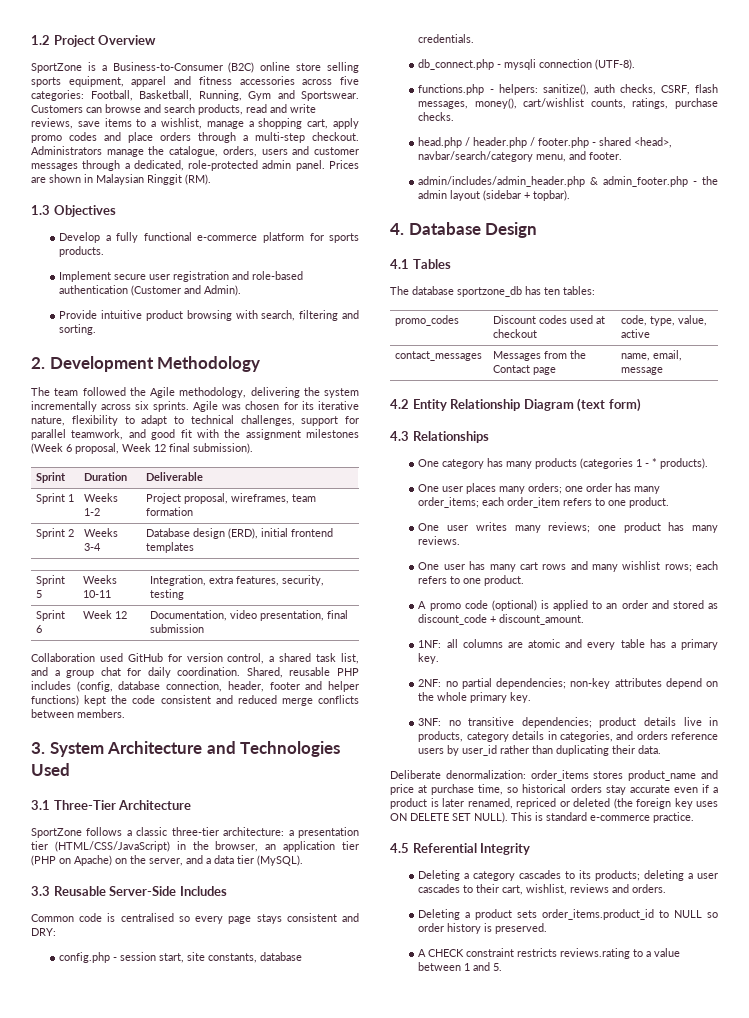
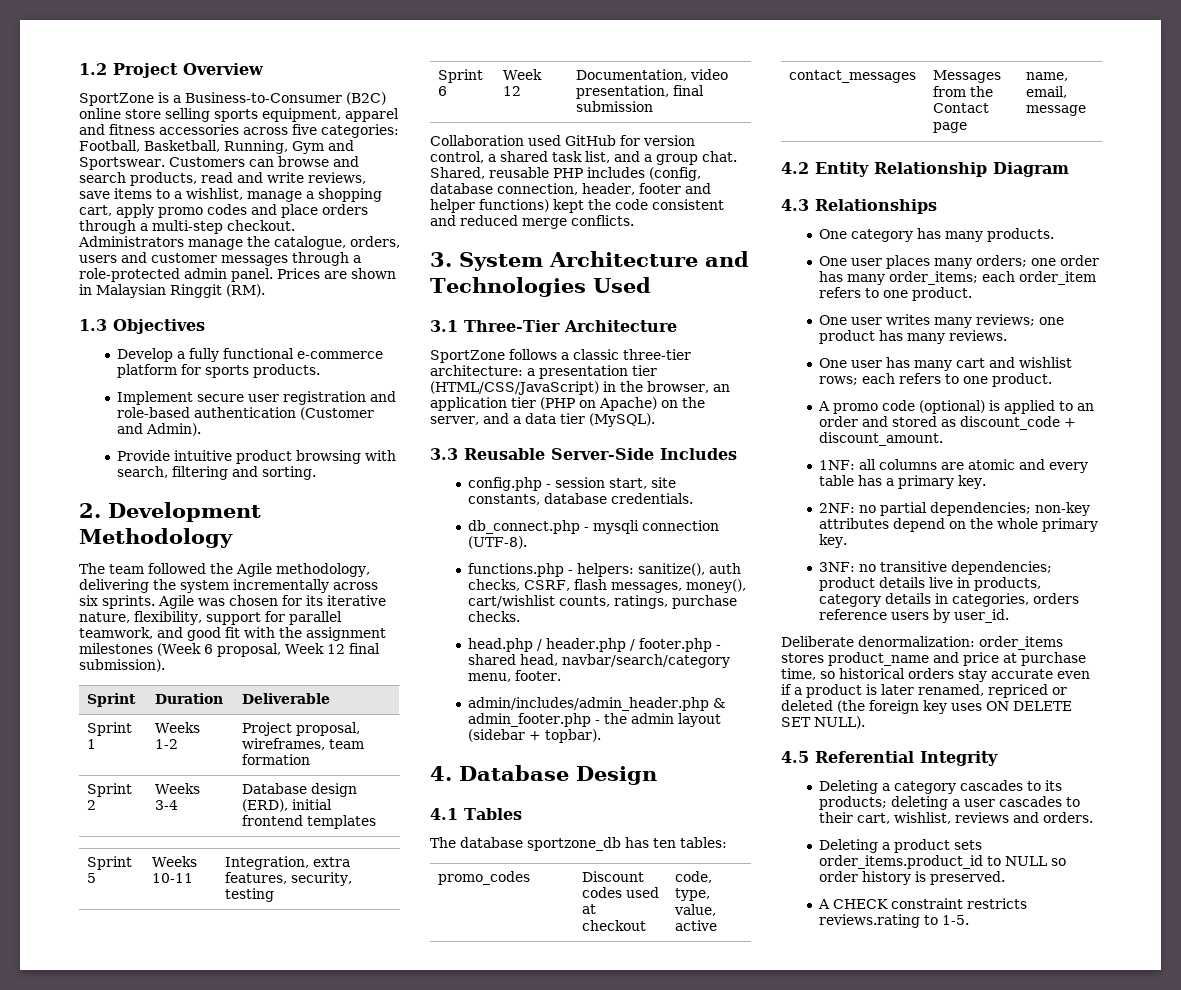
- Administrators manage the catalogue, orders, users and customer messages through a dedicated, role-protected admin panel.
+ Administrators manage the catalogue, orders, users and customer messages through a role-protected admin panel.
- Agile was chosen for its iterative nature, flexibility to adapt to technical challenges, support for parallel teamwork, and good fit with the assignment milestones (Week 6 proposal, Week 12 final submission).
+ Agile was chosen for its iterative nature, flexibility, support for parallel teamwork, and good fit with the assignment milestones (Week 6 proposal, Week 12 final submission).
- Collaboration used GitHub for version control, a shared task list, and a group chat for daily coordination.
+ Collaboration used GitHub for version control, a shared task list, and a group chat.
- Shared, reusable PHP includes (config, database connection, header, footer and helper functions) kept the code consistent and reduced merge conflicts between members.
+ Shared, reusable PHP includes (config, database connection, header, footer and helper functions) kept the code consistent and reduced merge conflicts.
- Common code is centralised so every page stays consistent and DRY:
- head.php / header.php / footer.php - shared <head>, navbar/search/category menu, and footer.
+ head.php / header.php / footer.php - shared head, navbar/search/category menu, footer.
- 4.2 Entity Relationship Diagram (text form)
+ 4.2 Entity Relationship Diagram
- One category has many products (categories 1 - * products).
+ One category has many products.
- One user has many cart rows and many wishlist rows; each refers to one product.
+ One user has many cart and wishlist rows; each refers to one product.
- 3NF: no transitive dependencies; product details live in products, category details in categories, and orders reference users by user_id rather than duplicating their data.
+ 3NF: no transitive dependencies; product details live in products, category details in categories, orders reference users by user_id.
- This is standard e-commerce practice.
- A CHECK constraint restricts reviews.rating to a value between 1 and 5.
+ A CHECK constraint restricts reviews.rating to 1-5.

